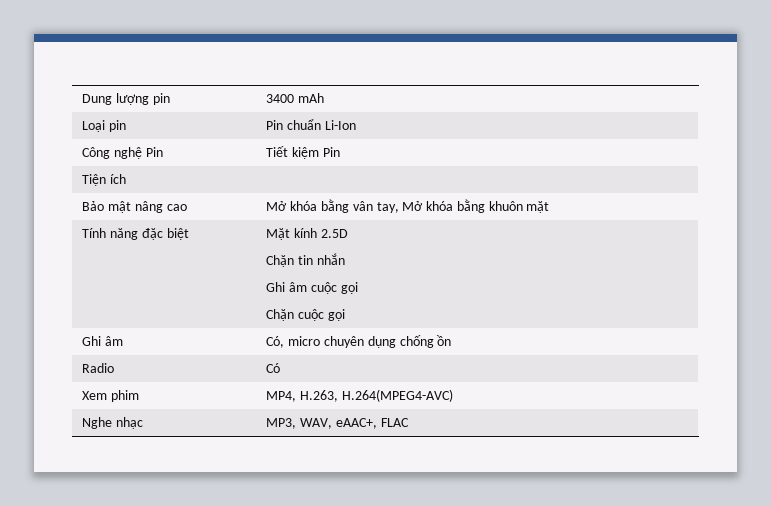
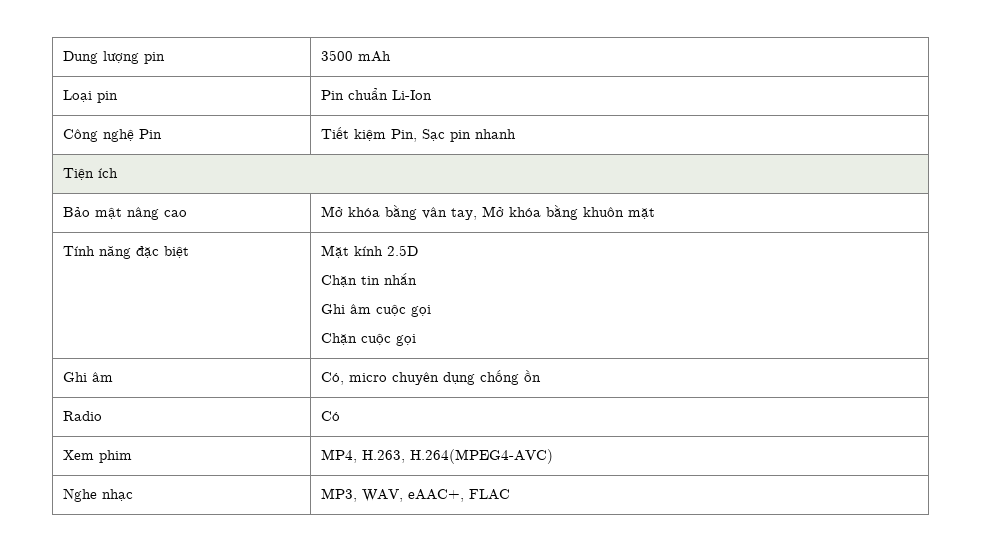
- Dung lượng pin | 3400 mAh
+ Dung lượng pin | 3500 mAh
- Công nghệ Pin | Tiết kiệm Pin
+ Công nghệ Pin | Tiết kiệm Pin, Sạc pin nhanh

